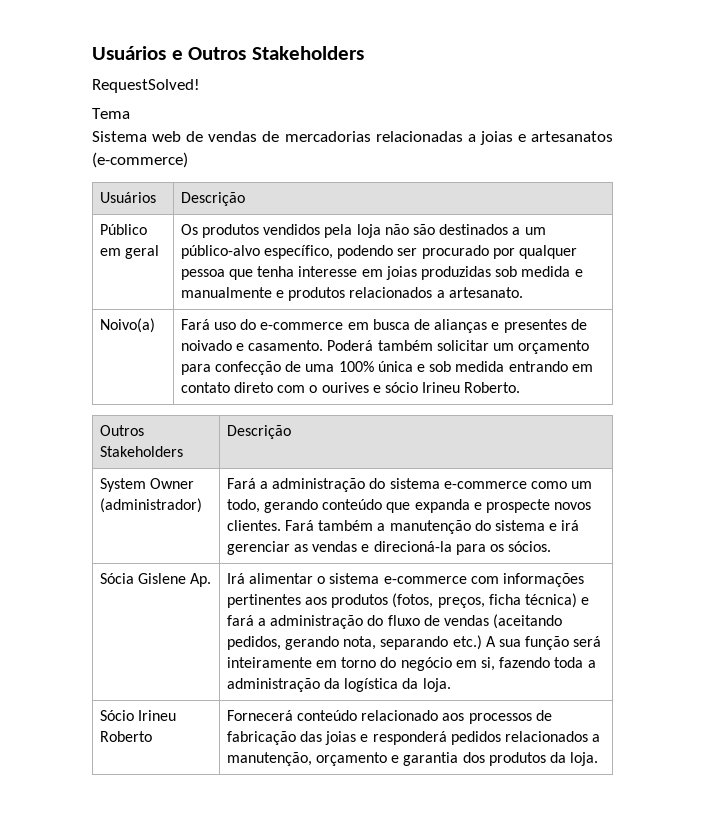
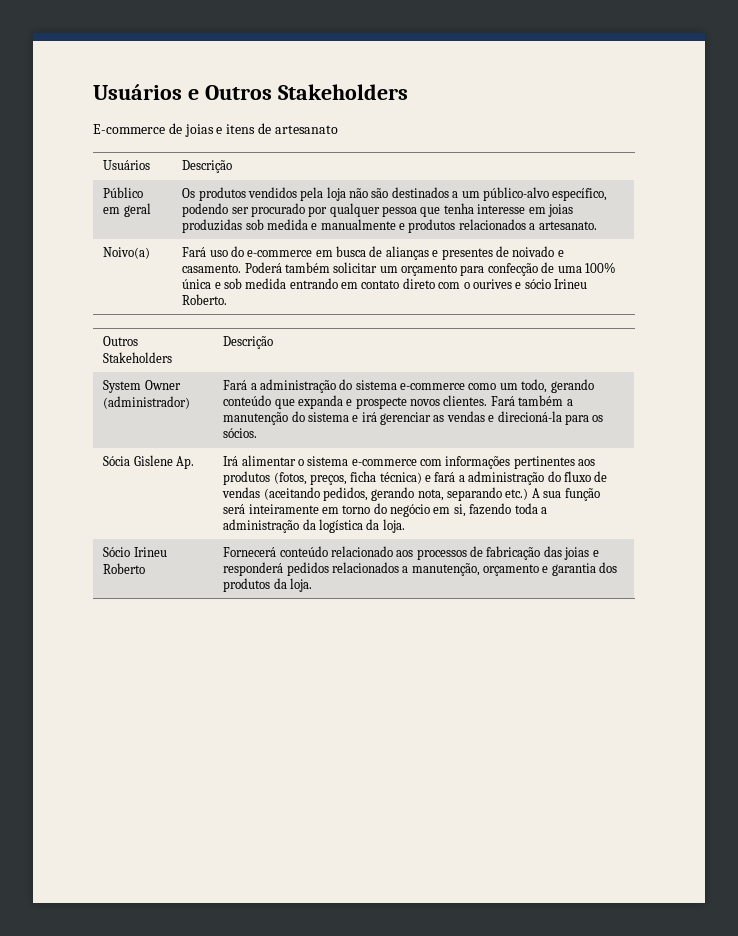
- RequestSolved!
- Tema
- Sistema web de vendas de mercadorias relacionadas a joias e artesanatos (e-commerce)
+ E-commerce de joias e itens de artesanato

